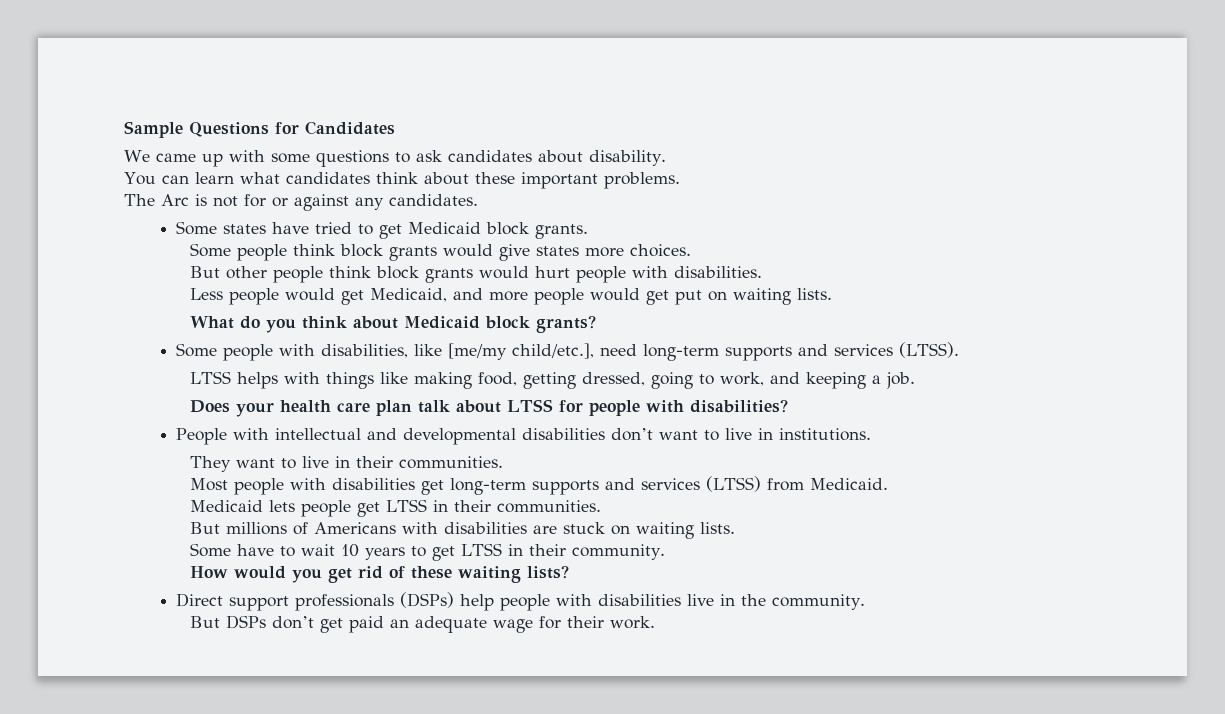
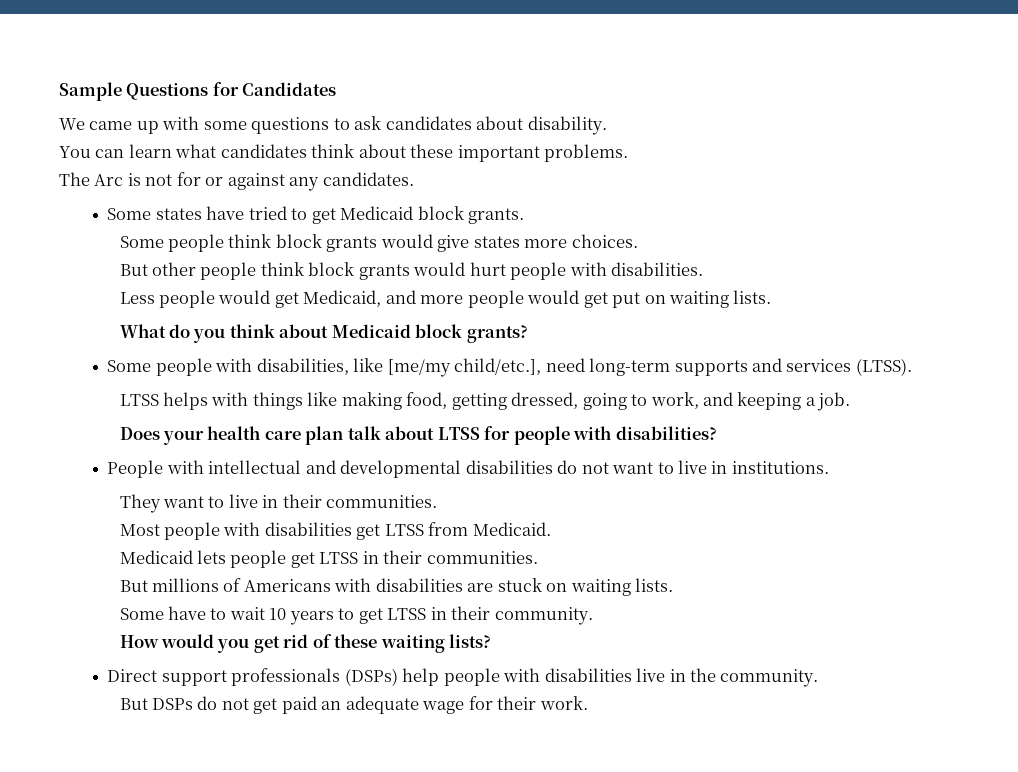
- People with intellectual and developmental disabilities don’t want to live in institutions.
+ People with intellectual and developmental disabilities do not want to live in institutions.
- Most people with disabilities get long-term supports and services (LTSS) from Medicaid.
+ Most people with disabilities get LTSS from Medicaid.
- But DSPs don’t get paid an adequate wage for their work.
+ But DSPs do not get paid an adequate wage for their work.

